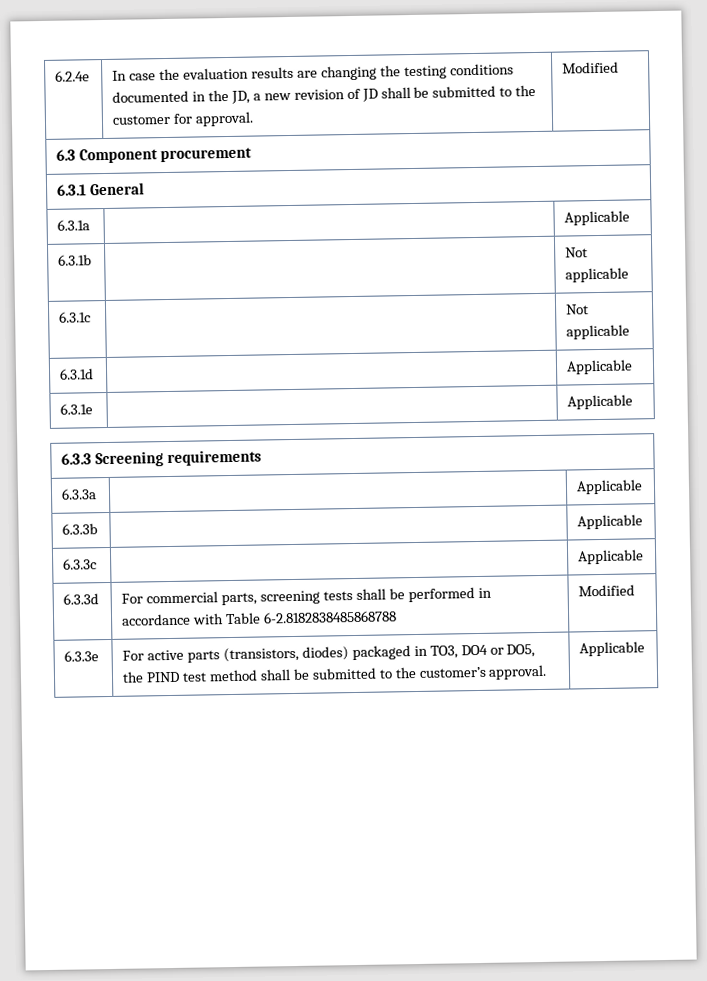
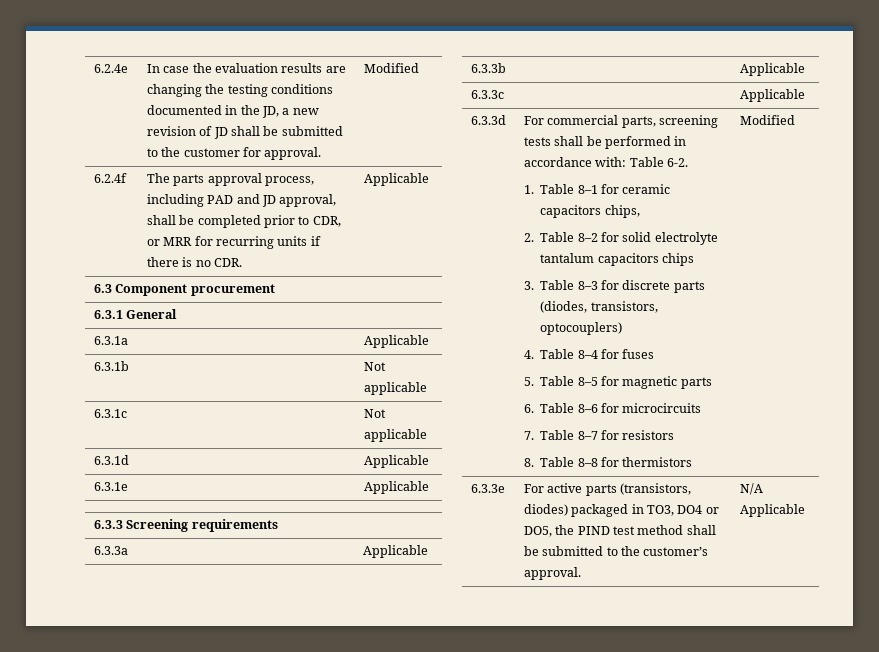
+ 6.2.4f | The parts approval process, including PAD and JD approval, shall be completed prior to CDR, or MRR for recurring units if there is no CDR. | Applicable
- For commercial parts, screening tests shall be performed in accordance with Table 6-2.8182838485868788
+ For commercial parts, screening tests shall be performed in accordance with: Table 6-2.
+ 1. Table 8–1 for ceramic capacitors chips,
+ 2. Table 8–2 for solid electrolyte tantalum capacitors chips
+ 3. Table 8–3 for discrete parts (diodes, transistors, optocouplers)
+ 4. Table 8–4 for fuses
+ 5. Table 8–5 for magnetic parts
+ 6. Table 8–6 for microcircuits
+ 7. Table 8–7 for resistors
+ 8. Table 8–8 for thermistors
- 6.3.3e | For active parts (transistors, diodes) packaged in TO3, DO4 or DO5, the PIND test method shall be submitted to the customer’s approval. | Applicable
+ 6.3.3e | For active parts (transistors, diodes) packaged in TO3, DO4 or DO5, the PIND test method shall be submitted to the customer’s approval. | N/A Applicable

